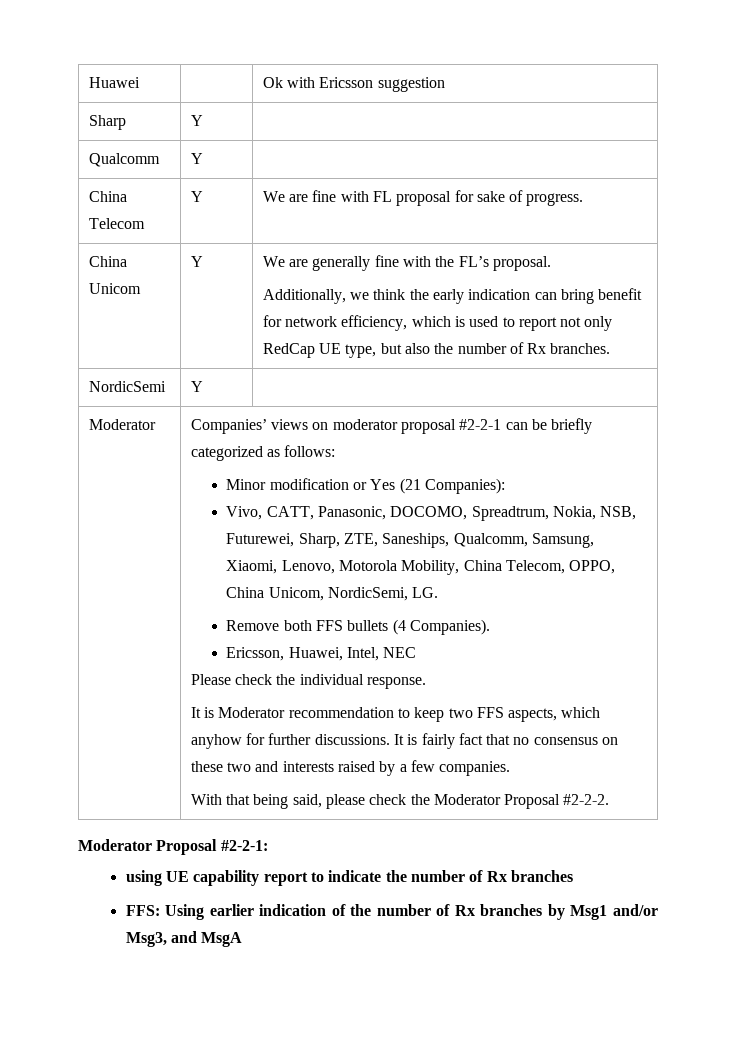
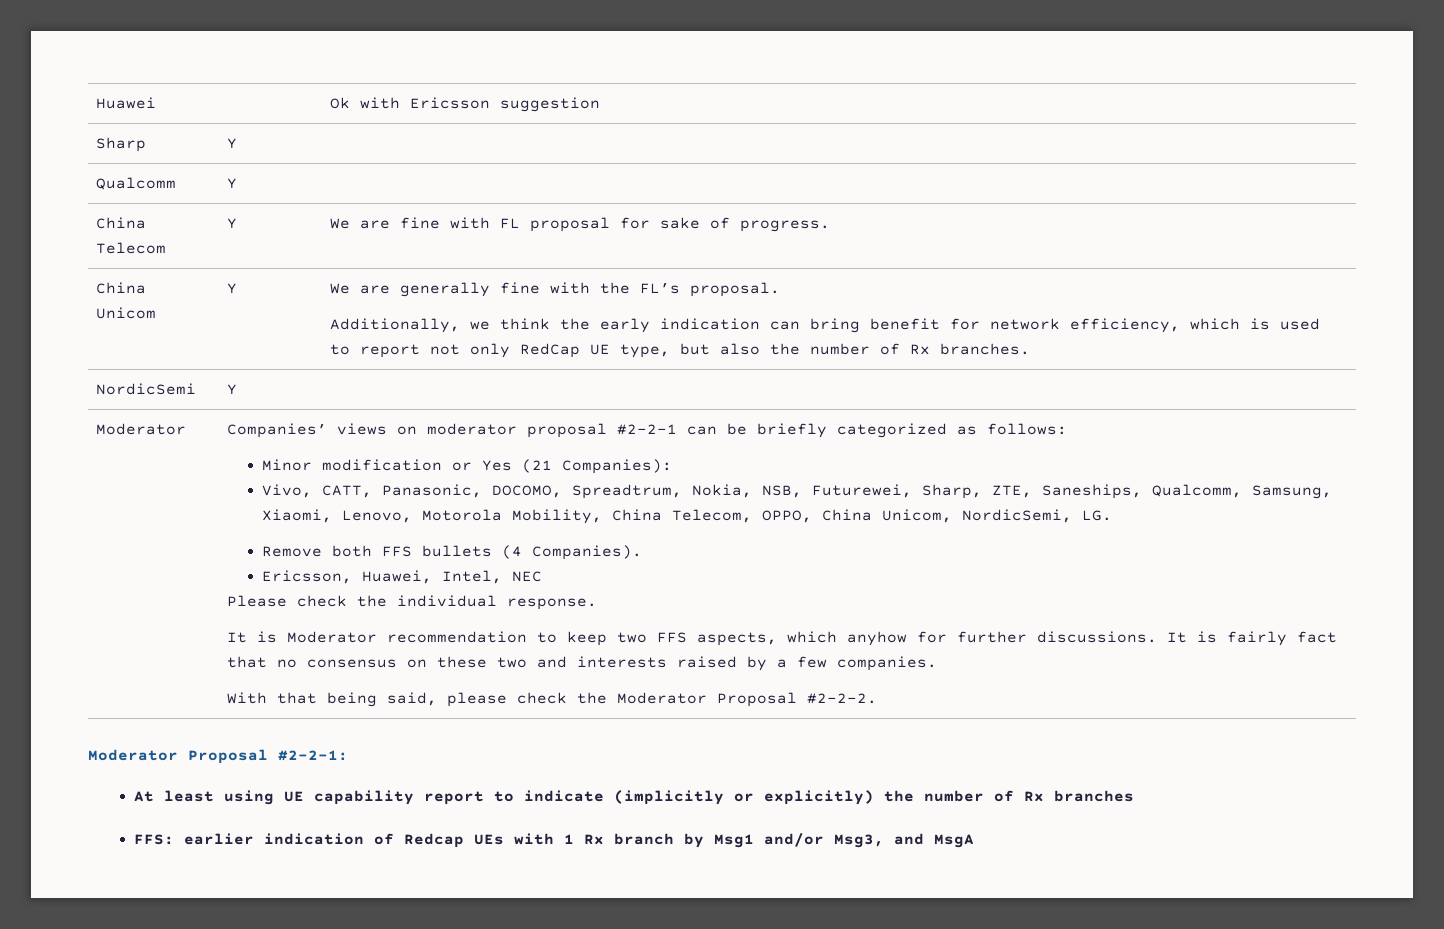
- using UE capability report to indicate the number of Rx branches
+ At least using UE capability report to indicate (implicitly or explicitly) the number of Rx branches
- FFS: Using earlier indication of the number of Rx branches by Msg1 and/or Msg3, and MsgA
+ FFS: earlier indication of Redcap UEs with 1 Rx branch by Msg1 and/or Msg3, and MsgA

